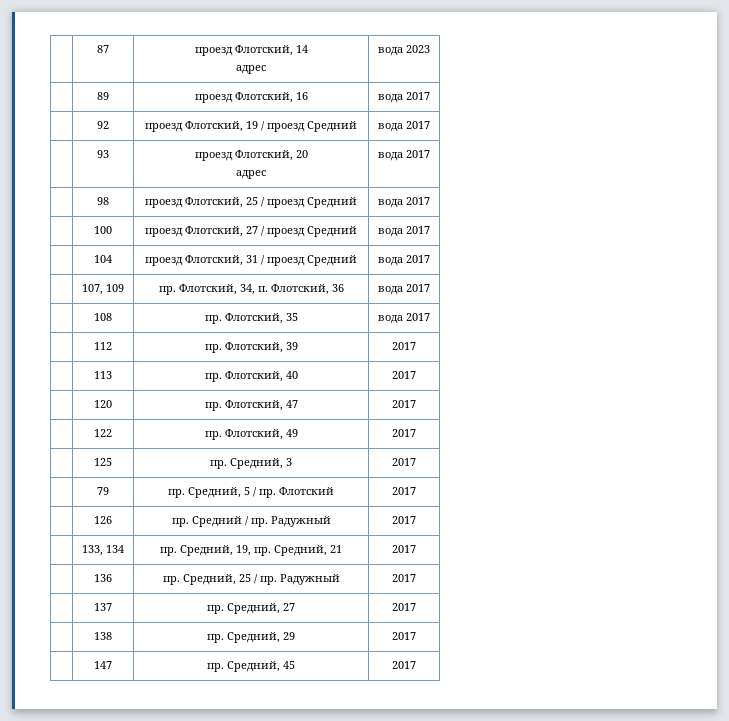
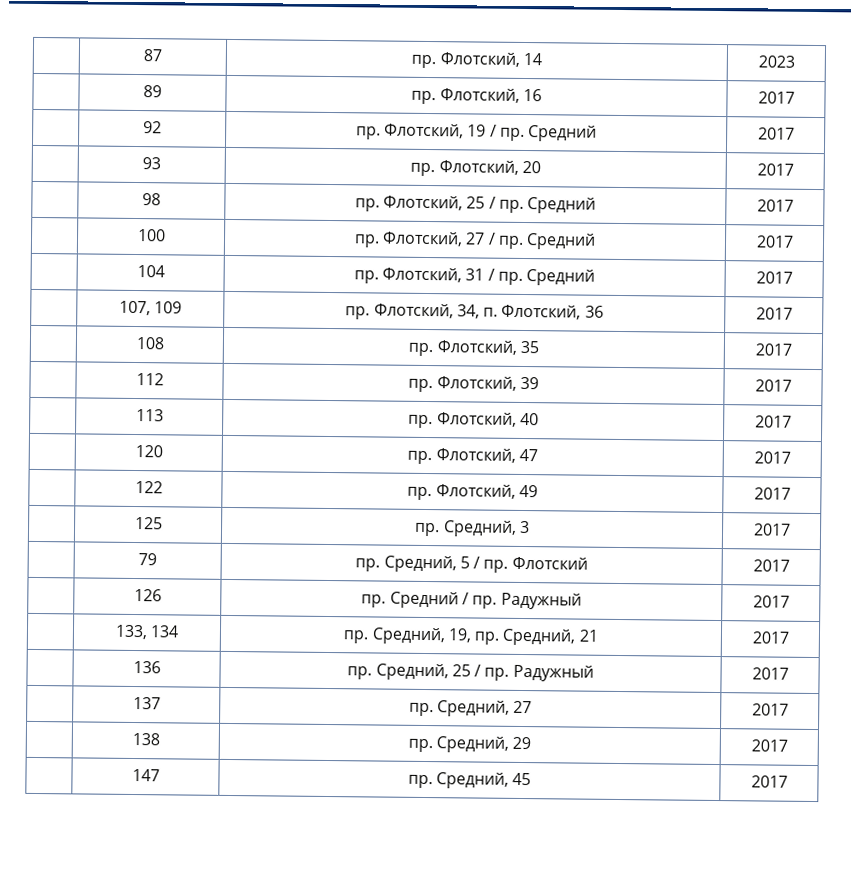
- | 87 | проезд Флотский, 14
- адрес | вода 2023
+ | 87 | пр. Флотский, 14 | 2023
- | 89 | проезд Флотский, 16 | вода 2017
+ | 89 | пр. Флотский, 16 | 2017
- | 92 | проезд Флотский, 19 / проезд Средний | вода 2017
+ | 92 | пр. Флотский, 19 / пр. Средний | 2017
- | 93 | проезд Флотский, 20
- адрес | вода 2017
+ | 93 | пр. Флотский, 20 | 2017
- | 98 | проезд Флотский, 25 / проезд Средний | вода 2017
+ | 98 | пр. Флотский, 25 / пр. Средний | 2017
- | 100 | проезд Флотский, 27 / проезд Средний | вода 2017
+ | 100 | пр. Флотский, 27 / пр. Средний | 2017
- | 104 | проезд Флотский, 31 / проезд Средний | вода 2017
+ | 104 | пр. Флотский, 31 / пр. Средний | 2017
- | 107, 109 | пр. Флотский, 34, п. Флотский, 36 | вода 2017
+ | 107, 109 | пр. Флотский, 34, п. Флотский, 36 | 2017
- | 108 | пр. Флотский, 35 | вода 2017
+ | 108 | пр. Флотский, 35 | 2017

